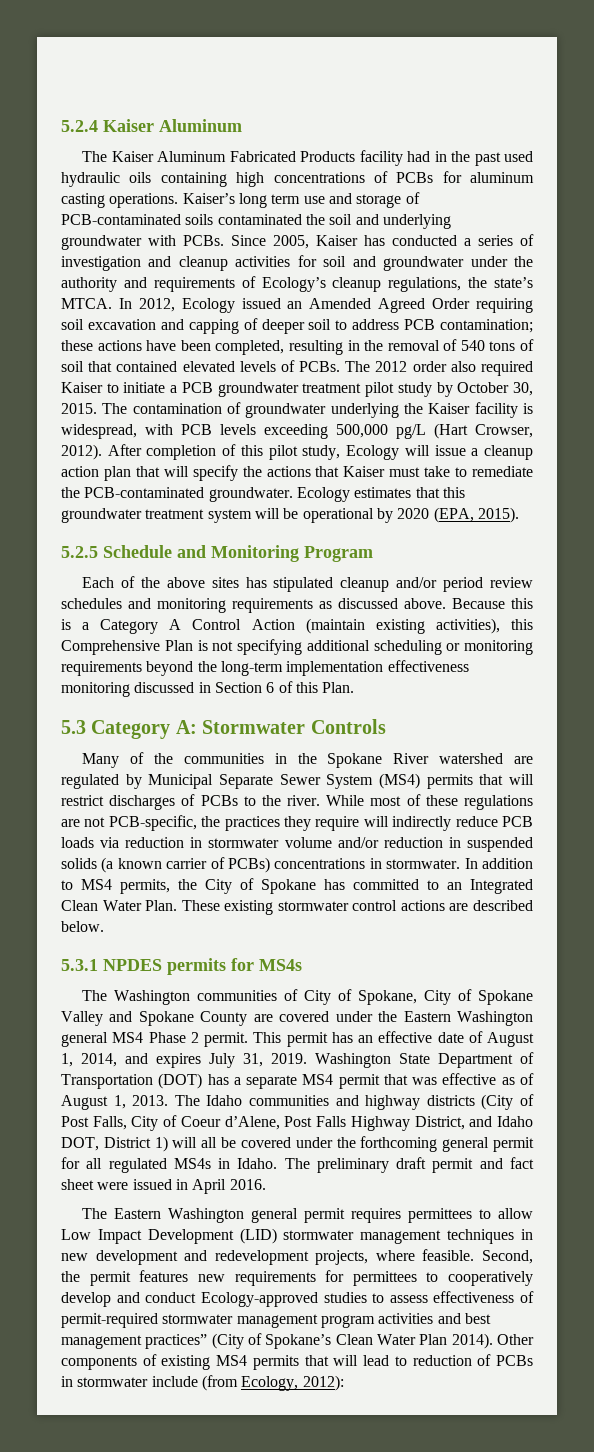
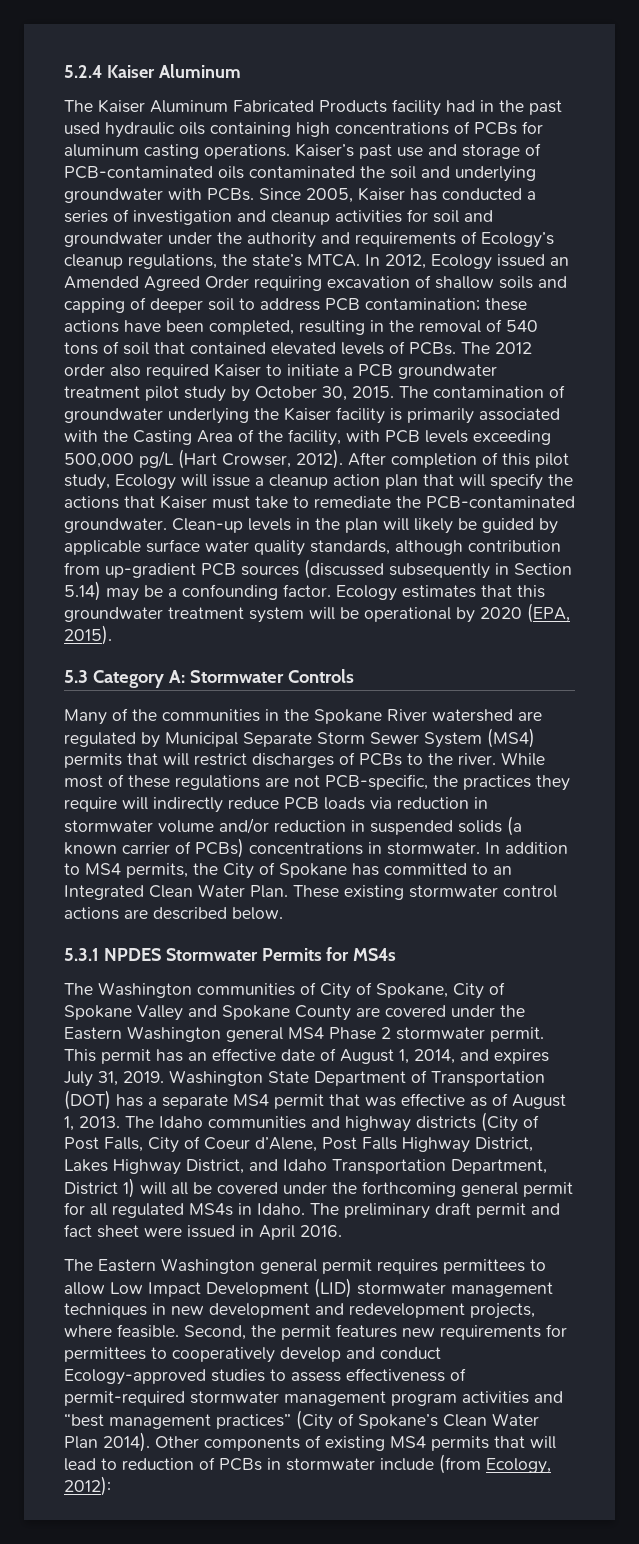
- Kaiser’s long term use and storage of PCB-contaminated soils contaminated the soil and underlying groundwater with PCBs.
+ Kaiser’s past use and storage of PCB-contaminated oils contaminated the soil and underlying groundwater with PCBs.
- In 2012, Ecology issued an Amended Agreed Order requiring soil excavation and capping of deeper soil to address PCB contamination; these actions have been completed, resulting in the removal of 540 tons of soil that contained elevated levels of PCBs.
+ In 2012, Ecology issued an Amended Agreed Order requiring excavation of shallow soils and capping of deeper soil to address PCB contamination; these actions have been completed, resulting in the removal of 540 tons of soil that contained elevated levels of PCBs.
- The contamination of groundwater underlying the Kaiser facility is widespread, with PCB levels exceeding 500,000 pg/L (Hart Crowser, 2012).
+ The contamination of groundwater underlying the Kaiser facility is primarily associated with the Casting Area of the facility, with PCB levels exceeding 500,000 pg/L (Hart Crowser, 2012).
+ Clean-up levels in the plan will likely be guided by applicable surface water quality standards, although contribution from up-gradient PCB sources (discussed subsequently in Section 5.14) may be a confounding factor.
- 5.2.5 Schedule and Monitoring Program
- Each of the above sites has stipulated cleanup and/or period review schedules and monitoring requirements as discussed above. Because this is a Category A Control Action (maintain existing activities), this Comprehensive Plan is not specifying additional scheduling or monitoring requirements beyond the long-term implementation effectiveness monitoring discussed in Section 6 of this Plan.
- Many of the communities in the Spokane River watershed are regulated by Municipal Separate Sewer System (MS4) permits that will restrict discharges of PCBs to the river.
+ Many of the communities in the Spokane River watershed are regulated by Municipal Separate Storm Sewer System (MS4) permits that will restrict discharges of PCBs to the river.
- 5.3.1 NPDES permits for MS4s
+ 5.3.1 NPDES Stormwater Permits for MS4s
- The Washington communities of City of Spokane, City of Spokane Valley and Spokane County are covered under the Eastern Washington general MS4 Phase 2 permit.
+ The Washington communities of City of Spokane, City of Spokane Valley and Spokane County are covered under the Eastern Washington general MS4 Phase 2 stormwater permit.
- The Idaho communities and highway districts (City of Post Falls, City of Coeur d’Alene, Post Falls Highway District, and Idaho DOT, District 1) will all be covered under the forthcoming general permit for all regulated MS4s in Idaho.
+ The Idaho communities and highway districts (City of Post Falls, City of Coeur d’Alene, Post Falls Highway District, Lakes Highway District, and Idaho Transportation Department, District 1) will all be covered under the forthcoming general permit for all regulated MS4s in Idaho.
- Second, the permit features new requirements for permittees to cooperatively develop and conduct Ecology‐approved studies to assess effectiveness of permit‐required stormwater management program activities and best management practices” (City of Spokane’s Clean Water Plan 2014).
+ Second, the permit features new requirements for permittees to cooperatively develop and conduct Ecology‐approved studies to assess effectiveness of permit‐required stormwater management program activities and “best management practices” (City of Spokane’s Clean Water Plan 2014).

